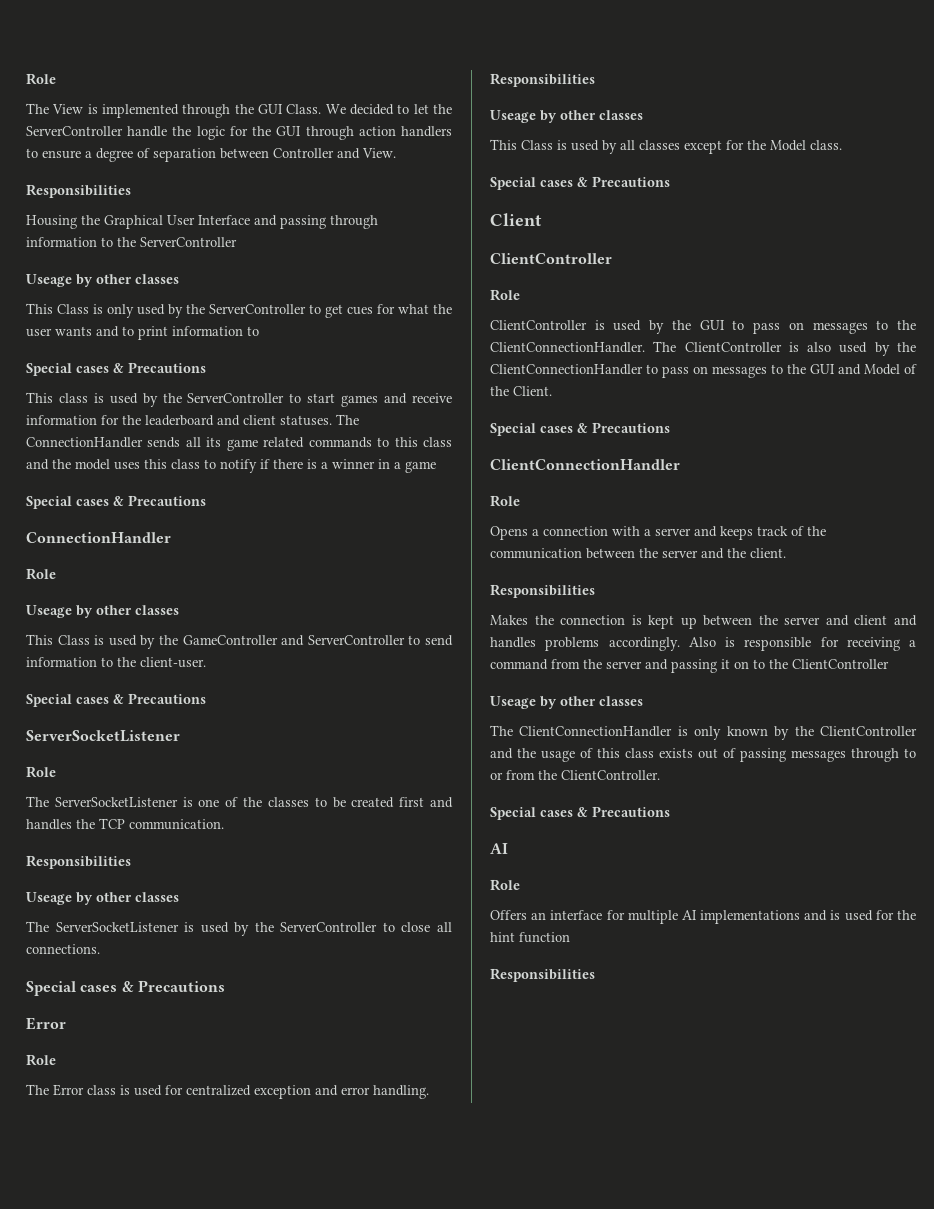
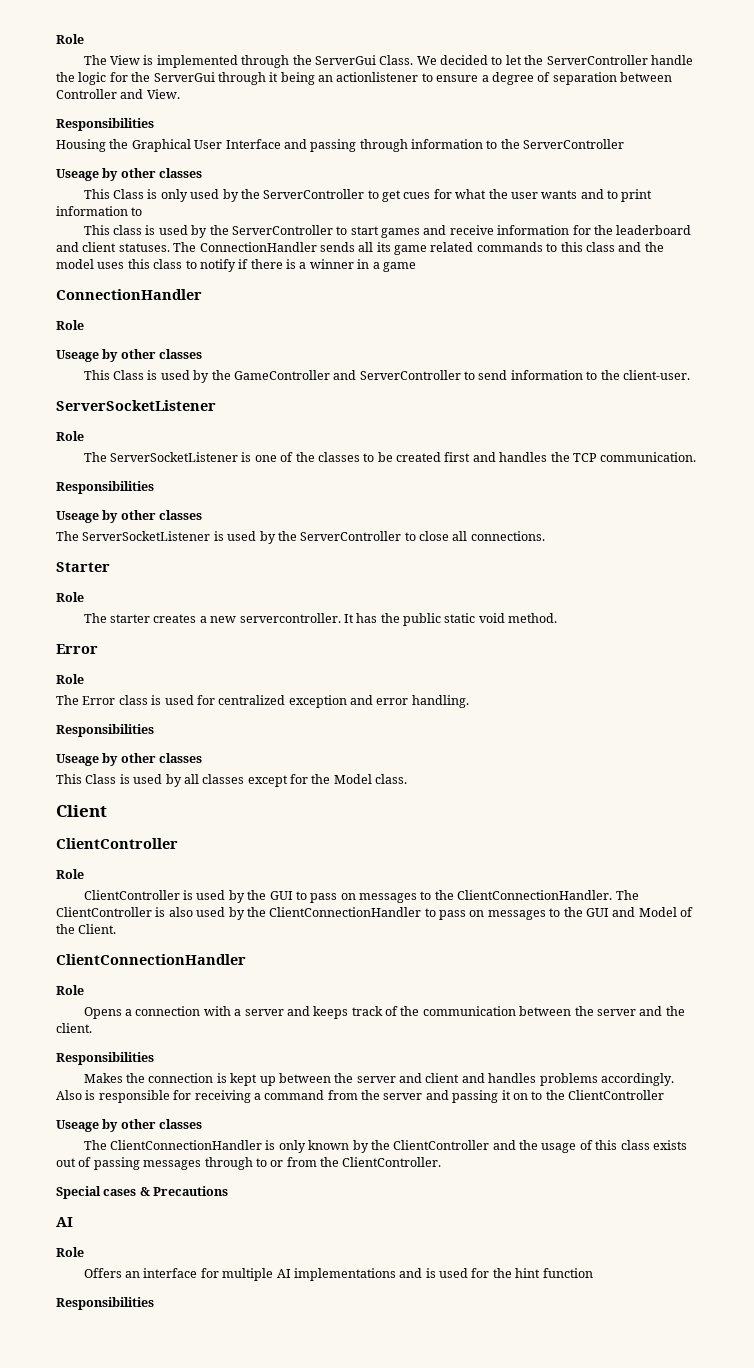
- The View is implemented through the GUI Class.
+ The View is implemented through the ServerGui Class.
- We decided to let the ServerController handle the logic for the GUI through action handlers to ensure a degree of separation between Controller and View.
+ We decided to let the ServerController handle the logic for the ServerGui through it being an actionlistener to ensure a degree of separation between Controller and View.
  This Class is only used by the ServerController to get cues for what the user wants and to print information to
- Special cases & Precautions
  The ConnectionHandler sends all its game related commands to this class and the model uses this class to notify if there is a winner in a game
- Special cases & Precautions
  This Class is used by the GameController and ServerController to send information to the client-user.
- Special cases & Precautions
  The ServerSocketListener is used by the ServerController to close all connections.
- Special cases & Precautions
+ Starter
+ Role
+ The starter creates a new servercontroller. It has the public static void method.
  This Class is used by all classes except for the Model class.
- Special cases & Precautions
  The ClientController is also used by the ClientConnectionHandler to pass on messages to the GUI and Model of the Client.
- Special cases & Precautions

